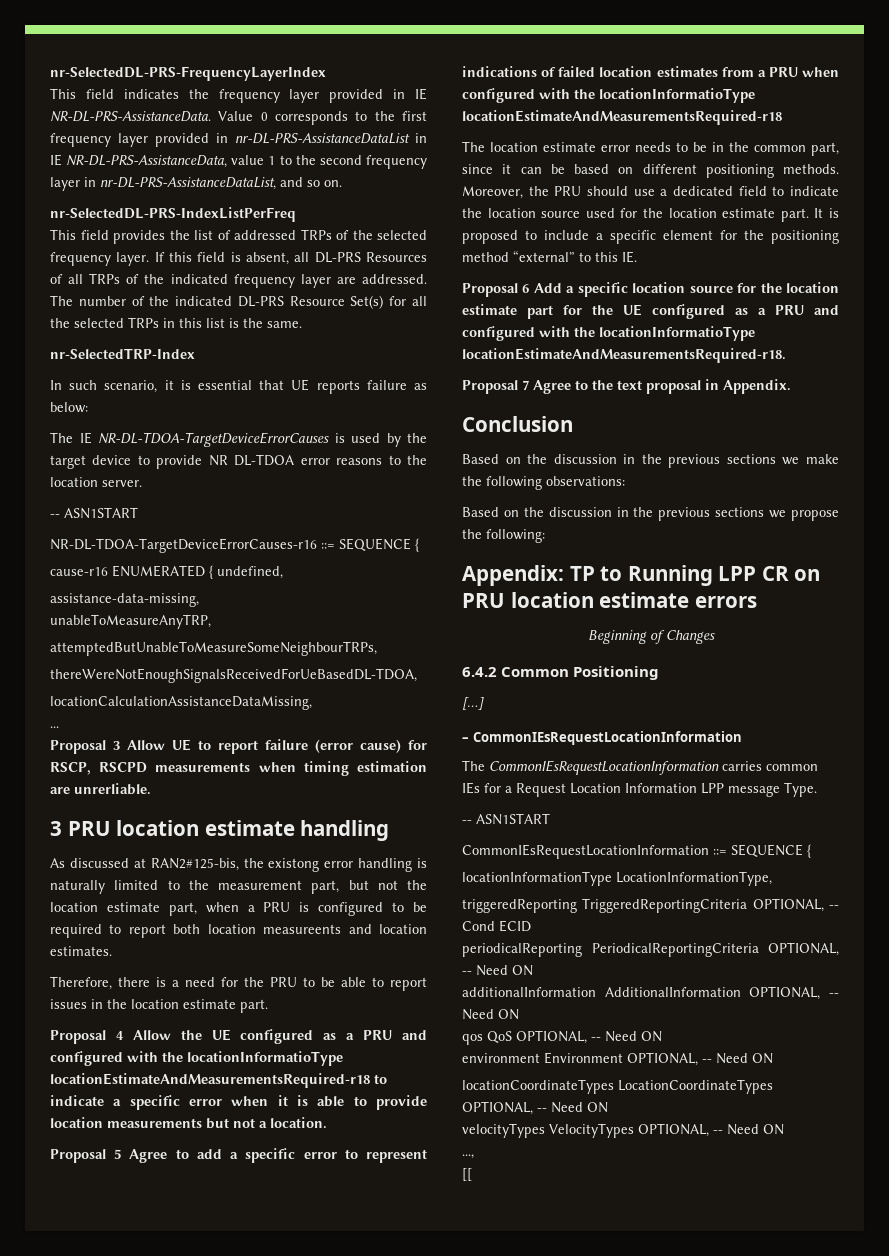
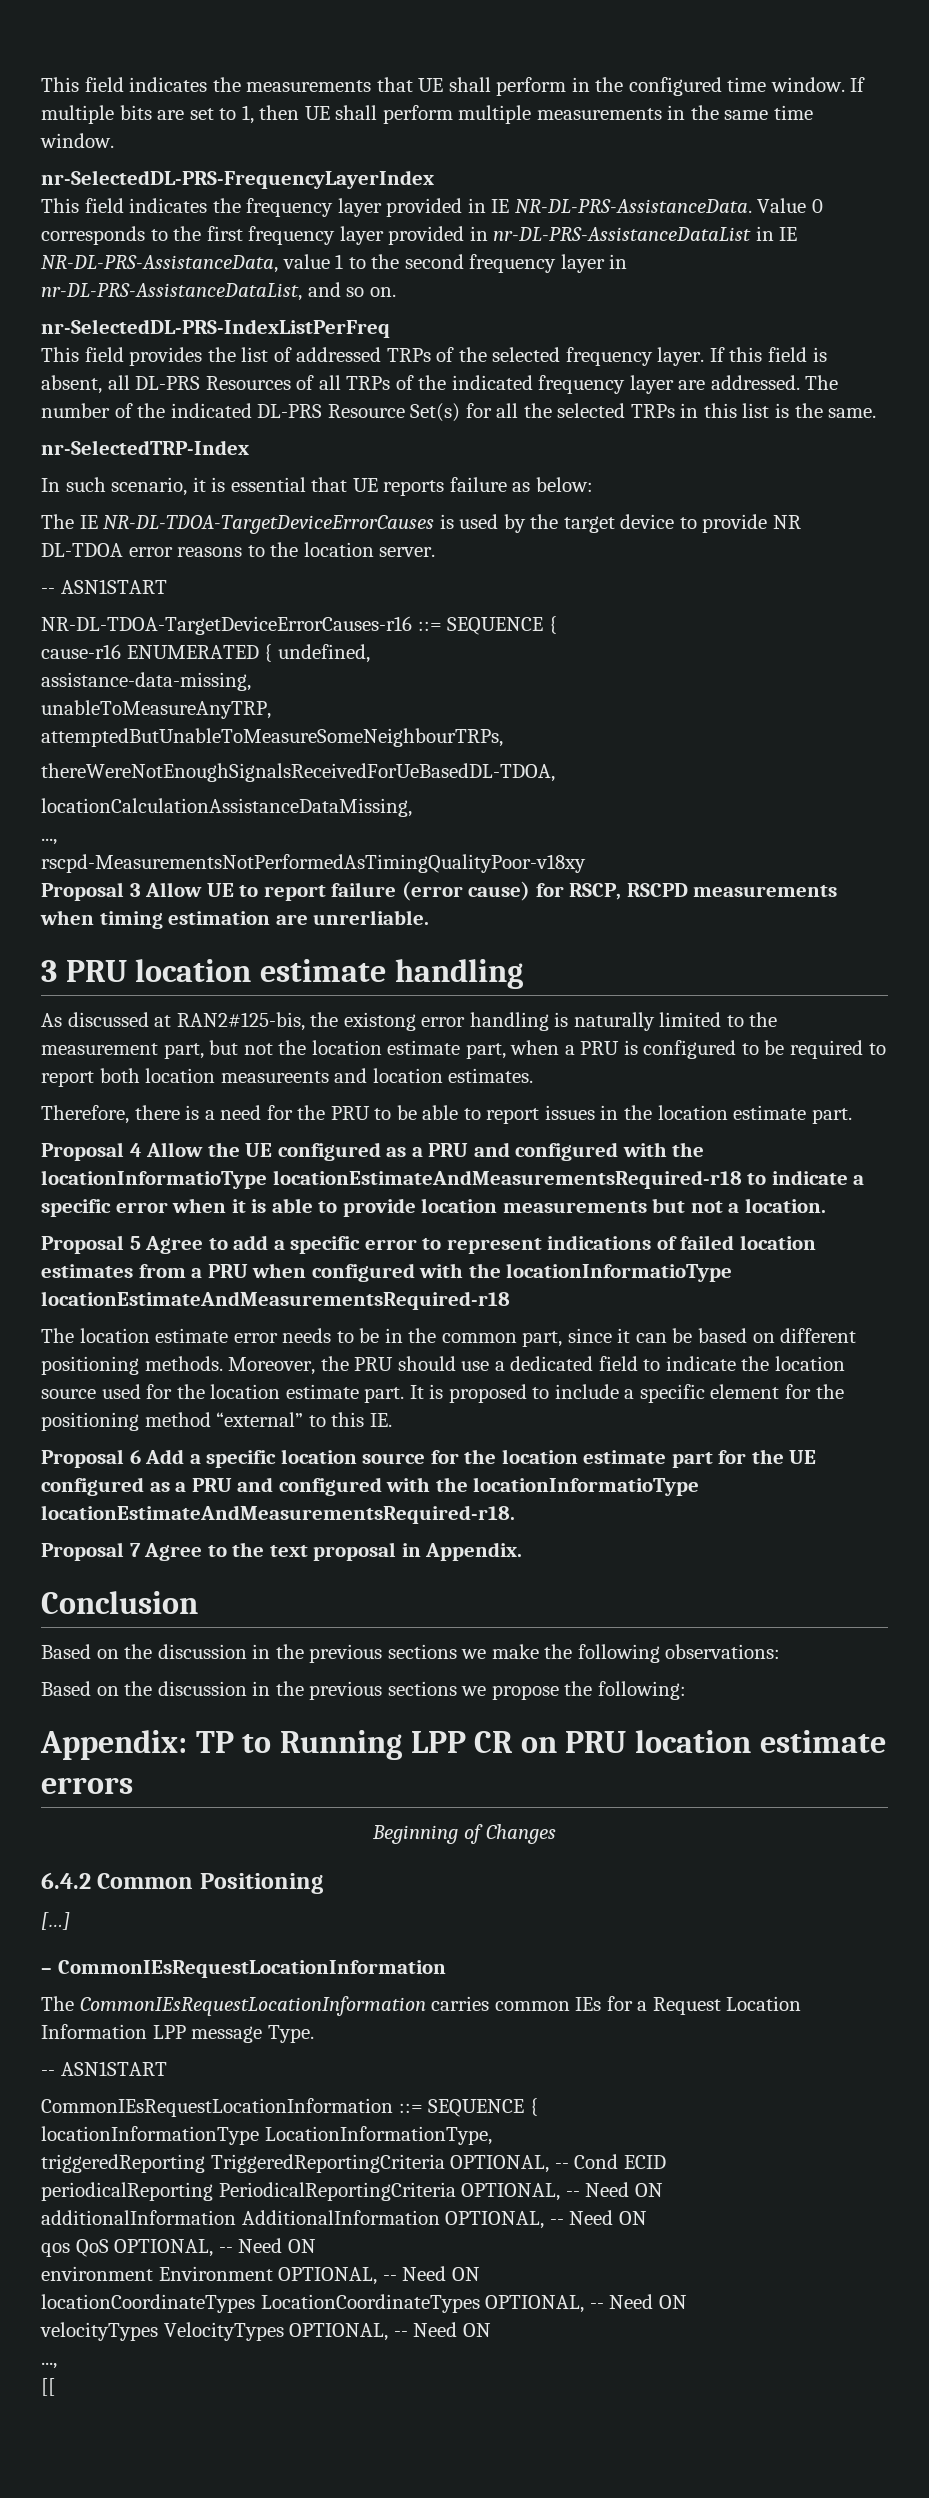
+ This field indicates the measurements that UE shall perform in the configured time window. If multiple bits are set to 1, then UE shall perform multiple measurements in the same time window.
  locationCalculationAssistanceDataMissing,
- ...
+ ...,
+ rscpd-MeasurementsNotPerformedAsTimingQualityPoor-v18xy

